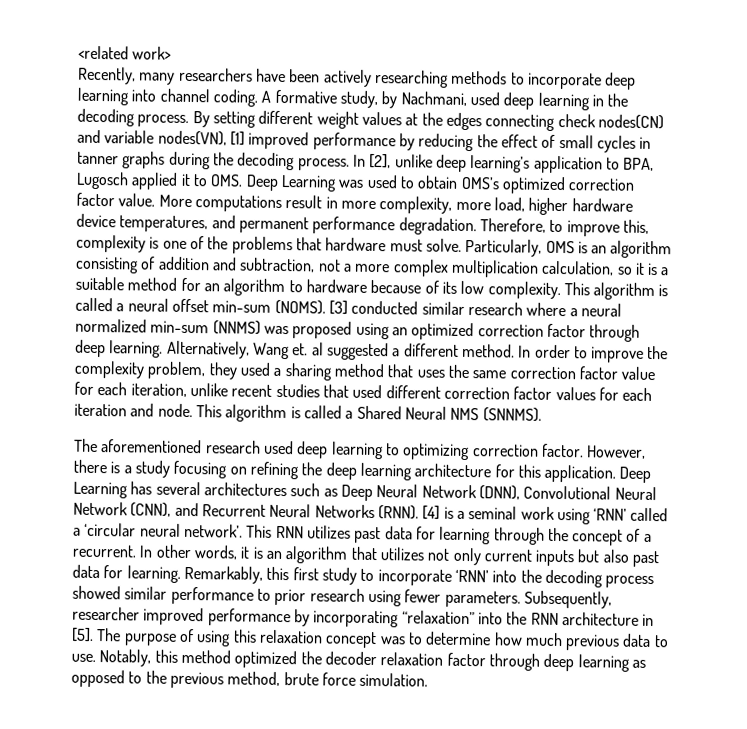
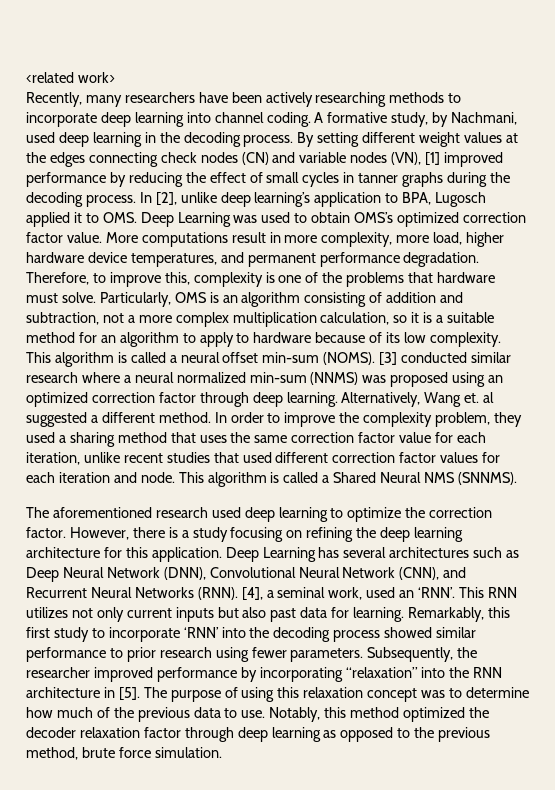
- By setting different weight values at the edges connecting check nodes(CN) and variable nodes(VN), [1] improved performance by reducing the effect of small cycles in tanner graphs during the decoding process.
+ By setting different weight values at the edges connecting check nodes (CN) and variable nodes (VN), [1] improved performance by reducing the effect of small cycles in tanner graphs during the decoding process.
- Particularly, OMS is an algorithm consisting of addition and subtraction, not a more complex multiplication calculation, so it is a suitable method for an algorithm to hardware because of its low complexity.
+ Particularly, OMS is an algorithm consisting of addition and subtraction, not a more complex multiplication calculation, so it is a suitable method for an algorithm to apply to hardware because of its low complexity.
- The aforementioned research used deep learning to optimizing correction factor.
+ The aforementioned research used deep learning to optimize the correction factor.
- [4] is a seminal work using ‘RNN’ called a ‘circular neural network’. This RNN utilizes past data for learning through the concept of a recurrent. In other words, it is an algorithm that utilizes not only current inputs but also past data for learning.
+ [4], a seminal work, used an ‘RNN’. This RNN utilizes not only current inputs but also past data for learning.
- Subsequently, researcher improved performance by incorporating “relaxation” into the RNN architecture in [5].
+ Subsequently, the researcher improved performance by incorporating “relaxation” into the RNN architecture in [5].
- The purpose of using this relaxation concept was to determine how much previous data to use.
+ The purpose of using this relaxation concept was to determine how much of the previous data to use.

